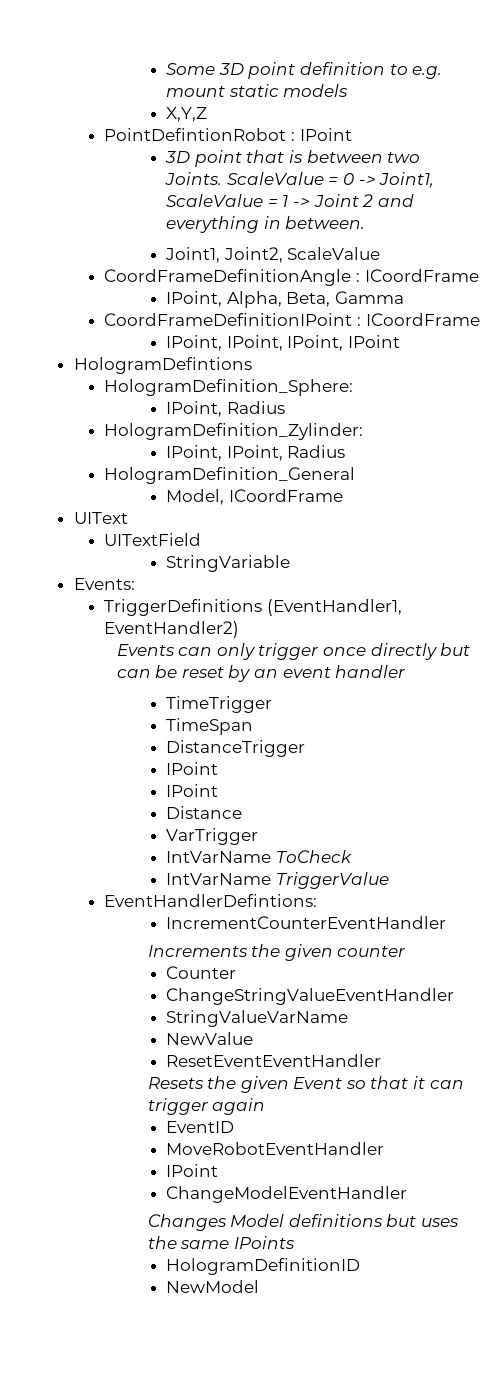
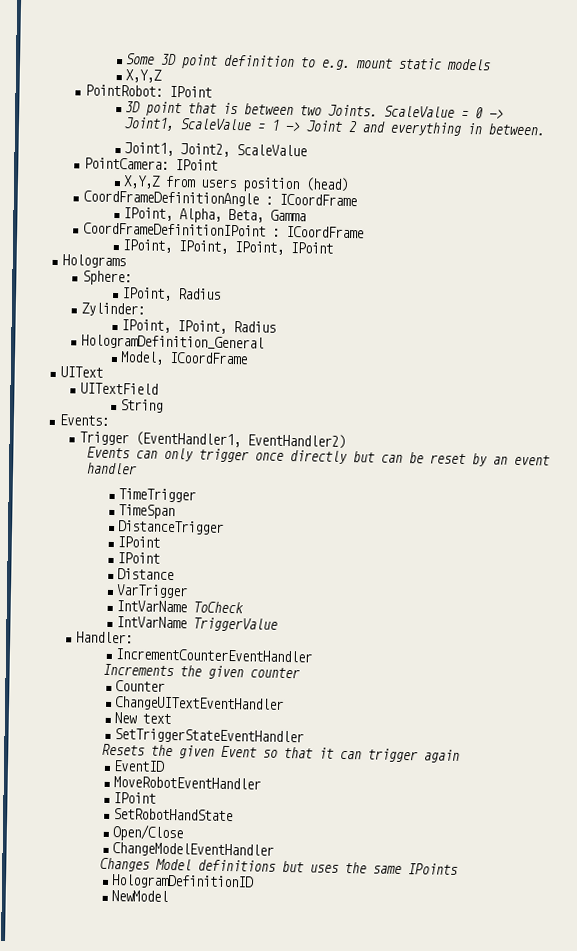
- PointDefintionRobot : IPoint
+ PointRobot: IPoint
+ PointCamera: IPoint
+ X,Y,Z from users position (head)
- HologramDefintions
- HologramDefinition_Sphere:
+ Holograms
+ Sphere:
  IPoint, Radius
- HologramDefinition_Zylinder:
+ Zylinder:
- StringVariable
+ String
- TriggerDefinitions (EventHandler1, EventHandler2)
+ Trigger (EventHandler1, EventHandler2)
- EventHandlerDefintions:
+ Handler:
- ChangeStringValueEventHandler
- StringValueVarName
- NewValue
- ResetEventEventHandler
+ ChangeUITextEventHandler
+ New text
+ SetTriggerStateEventHandler
+ SetRobotHandState
+ Open/Close

